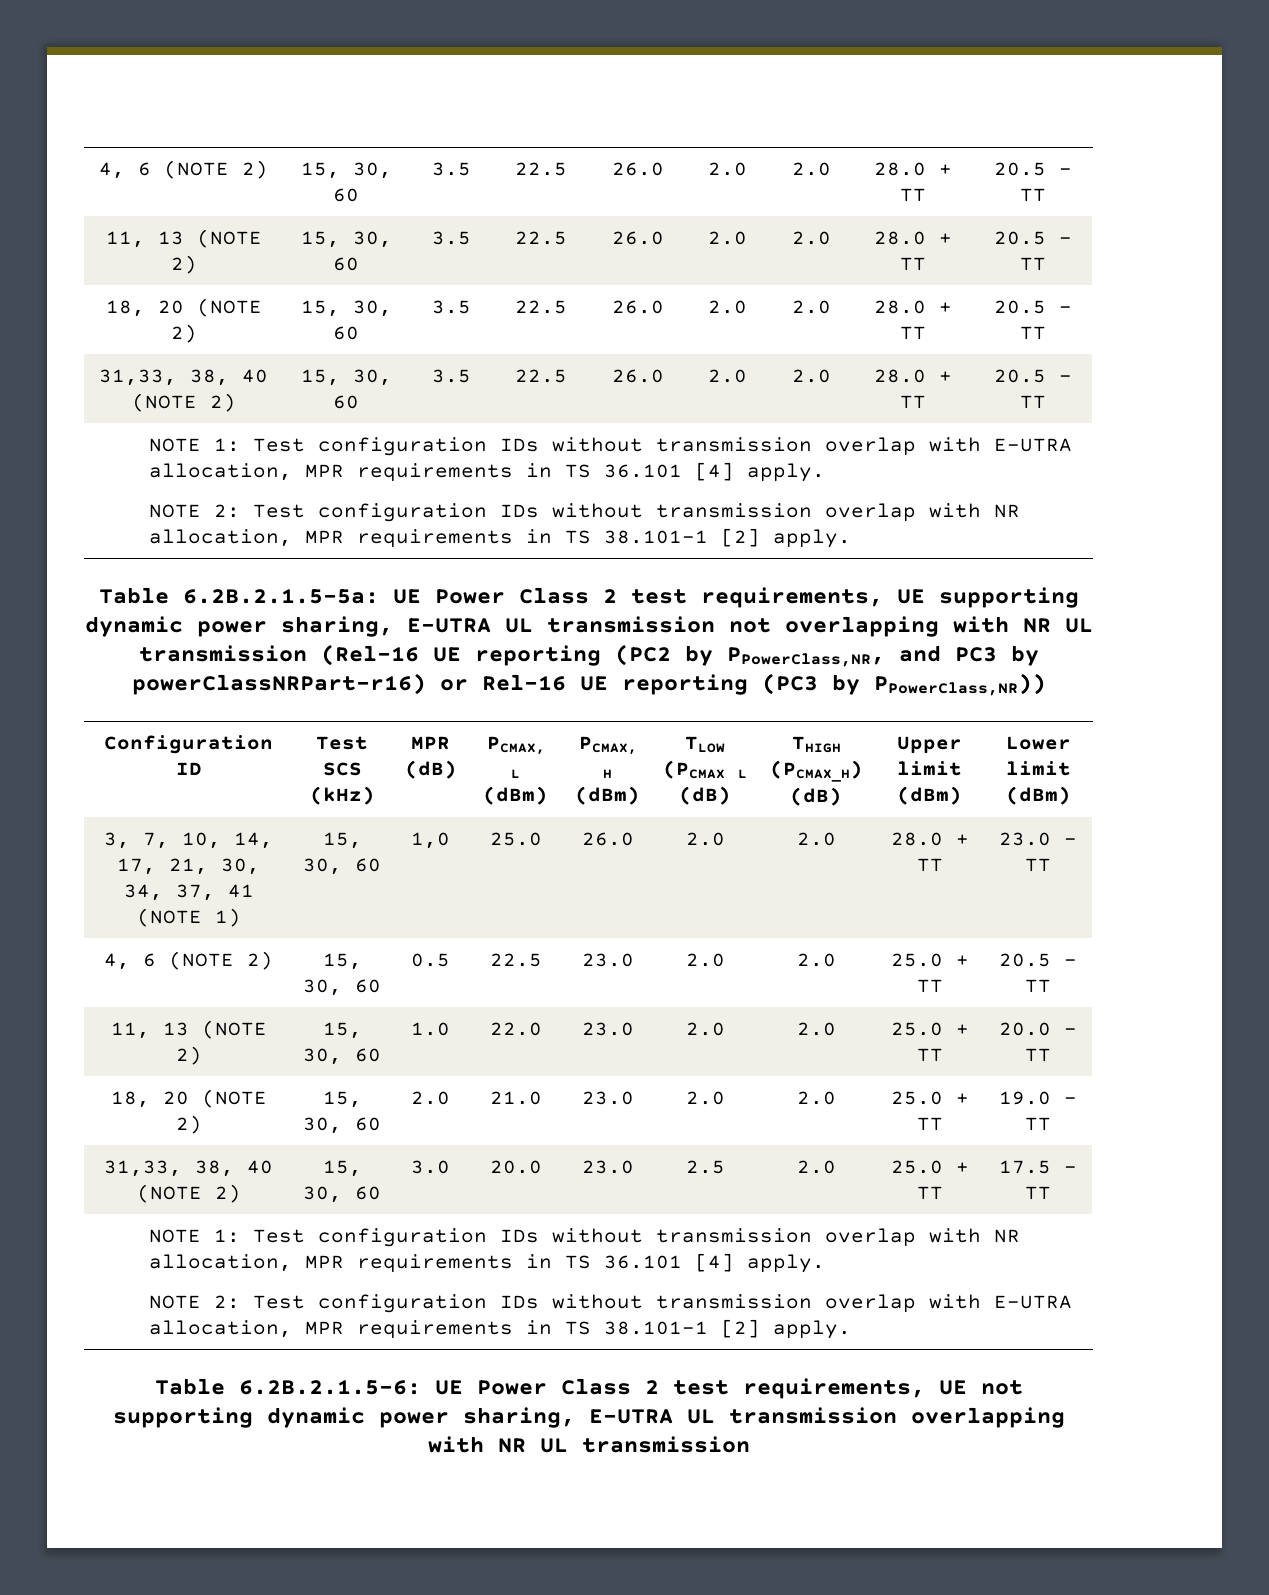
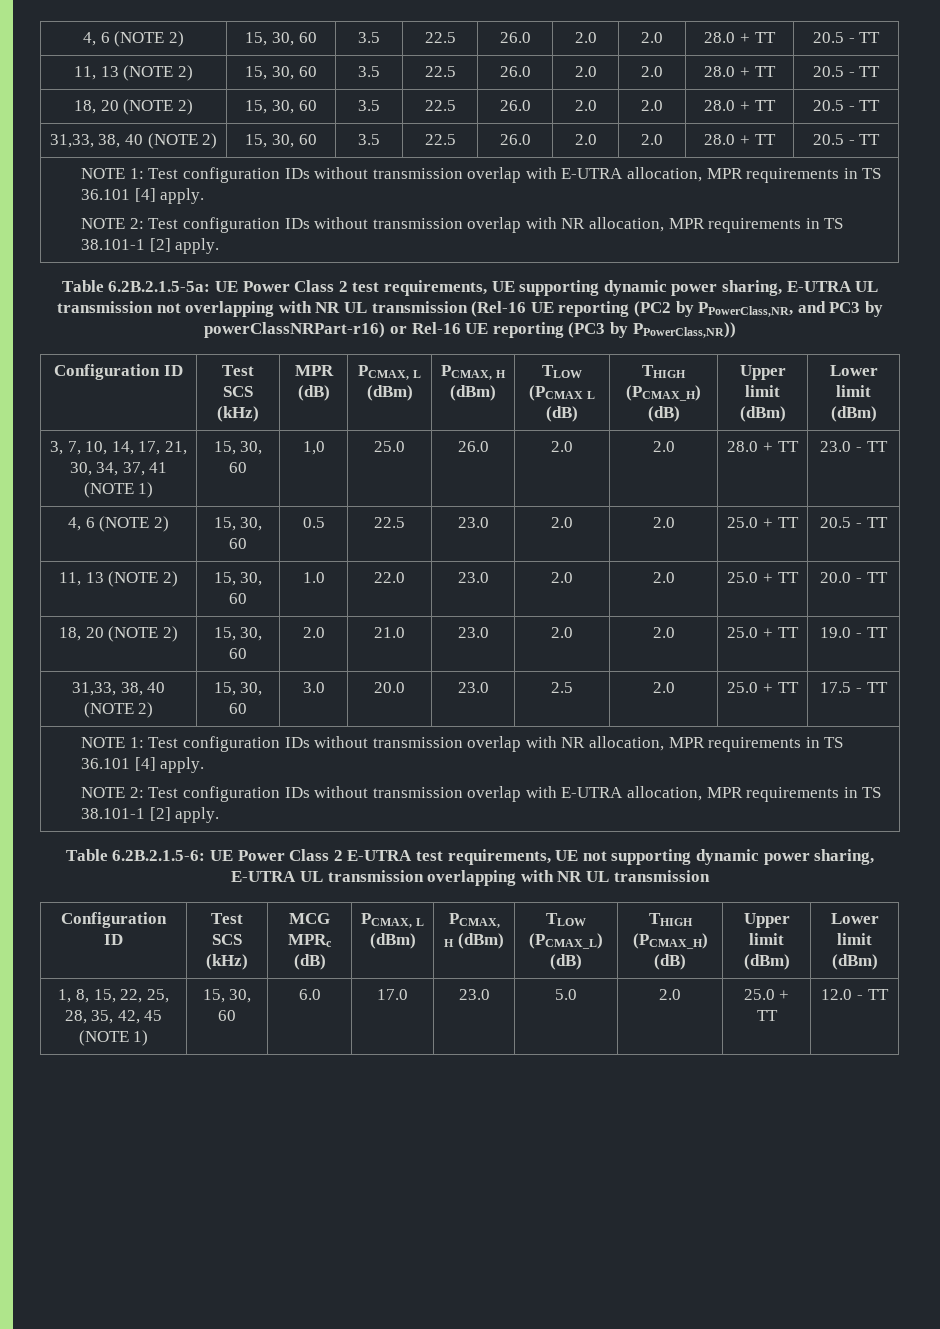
- Table 6.2B.2.1.5-6: UE Power Class 2 test requirements, UE not supporting dynamic power sharing, E-UTRA UL transmission overlapping with NR UL transmission
+ Table 6.2B.2.1.5-6: UE Power Class 2 E-UTRA test requirements, UE not supporting dynamic power sharing, E-UTRA UL transmission overlapping with NR UL transmission
+ Configuration ID | Test SCS (kHz) | MCG MPRc (dB) | PCMAX, L (dBm) | PCMAX, H (dBm) | TLOW (PCMAX_L) (dB) | THIGH (PCMAX_H) (dB) | Upper limit (dBm) | Lower limit (dBm)
+ 1, 8, 15, 22, 25, 28, 35, 42, 45 (NOTE 1) | 15, 30, 60 | 6.0 | 17.0 | 23.0 | 5.0 | 2.0 | 25.0 + TT | 12.0 - TT

